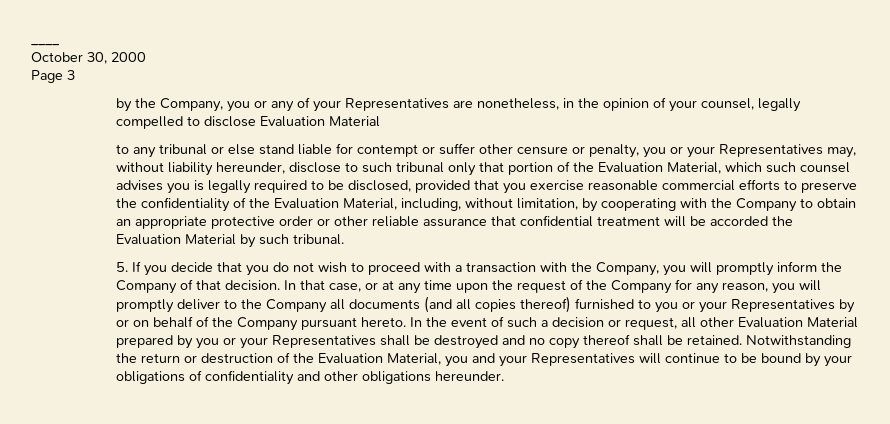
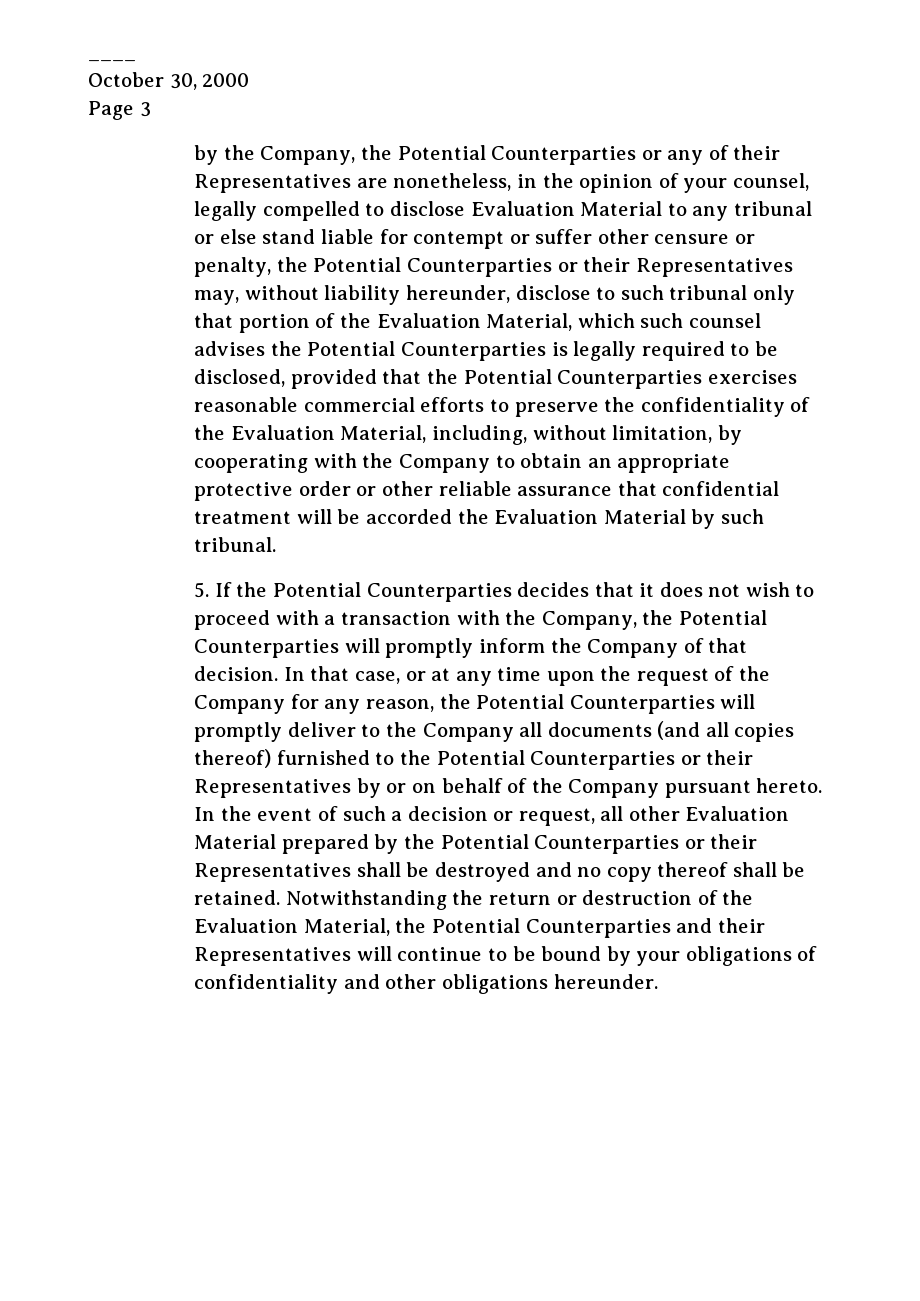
- by the Company, you or any of your Representatives are nonetheless, in the opinion of your counsel, legally compelled to disclose Evaluation Material
- to any tribunal or else stand liable for contempt or suffer other censure or penalty, you or your Representatives may, without liability hereunder, disclose to such tribunal only that portion of the Evaluation Material, which such counsel advises you is legally required to be disclosed, provided that you exercise reasonable commercial efforts to preserve the confidentiality of the Evaluation Material, including, without limitation, by cooperating with the Company to obtain an appropriate protective order or other reliable assurance that confidential treatment will be accorded the Evaluation Material by such tribunal.
+ by the Company, the Potential Counterparties or any of their Representatives are nonetheless, in the opinion of your counsel, legally compelled to disclose Evaluation Material to any tribunal or else stand liable for contempt or suffer other censure or penalty, the Potential Counterparties or their Representatives may, without liability hereunder, disclose to such tribunal only that portion of the Evaluation Material, which such counsel advises the Potential Counterparties is legally required to be disclosed, provided that the Potential Counterparties exercises reasonable commercial efforts to preserve the confidentiality of the Evaluation Material, including, without limitation, by cooperating with the Company to obtain an appropriate protective order or other reliable assurance that confidential treatment will be accorded the Evaluation Material by such tribunal.
- 5. If you decide that you do not wish to proceed with a transaction with the Company, you will promptly inform the Company of that decision.
+ 5. If the Potential Counterparties decides that it does not wish to proceed with a transaction with the Company, the Potential Counterparties will promptly inform the Company of that decision.
- In that case, or at any time upon the request of the Company for any reason, you will promptly deliver to the Company all documents (and all copies thereof) furnished to you or your Representatives by or on behalf of the Company pursuant hereto.
+ In that case, or at any time upon the request of the Company for any reason, the Potential Counterparties will promptly deliver to the Company all documents (and all copies thereof) furnished to the Potential Counterparties or their Representatives by or on behalf of the Company pursuant hereto.
- In the event of such a decision or request, all other Evaluation Material prepared by you or your Representatives shall be destroyed and no copy thereof shall be retained.
+ In the event of such a decision or request, all other Evaluation Material prepared by the Potential Counterparties or their Representatives shall be destroyed and no copy thereof shall be retained.
- Notwithstanding the return or destruction of the Evaluation Material, you and your Representatives will continue to be bound by your obligations of confidentiality and other obligations hereunder.
+ Notwithstanding the return or destruction of the Evaluation Material, the Potential Counterparties and their Representatives will continue to be bound by your obligations of confidentiality and other obligations hereunder.

